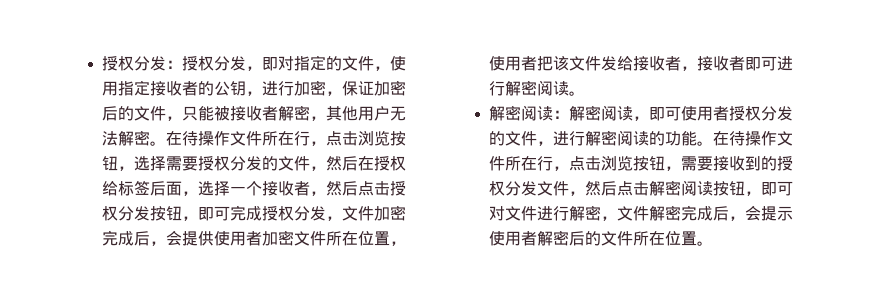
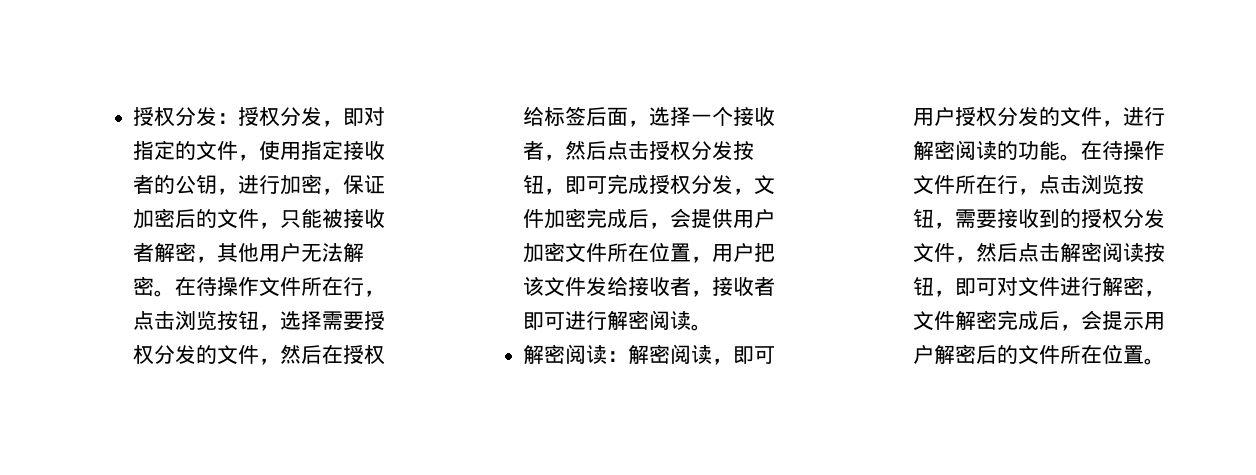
- 在待操作文件所在行，点击浏览按钮，选择需要授权分发的文件，然后在授权给标签后面，选择一个接收者，然后点击授权分发按钮，即可完成授权分发，文件加密完成后，会提供使用者加密文件所在位置，使用者把该文件发给接收者，接收者即可进行解密阅读。
+ 在待操作文件所在行，点击浏览按钮，选择需要授权分发的文件，然后在授权给标签后面，选择一个接收者，然后点击授权分发按钮，即可完成授权分发，文件加密完成后，会提供用户加密文件所在位置，用户把该文件发给接收者，接收者即可进行解密阅读。
- 解密阅读：解密阅读，即可使用者授权分发的文件，进行解密阅读的功能。
+ 解密阅读：解密阅读，即可用户授权分发的文件，进行解密阅读的功能。
- 在待操作文件所在行，点击浏览按钮，需要接收到的授权分发文件，然后点击解密阅读按钮，即可对文件进行解密，文件解密完成后，会提示使用者解密后的文件所在位置。
+ 在待操作文件所在行，点击浏览按钮，需要接收到的授权分发文件，然后点击解密阅读按钮，即可对文件进行解密，文件解密完成后，会提示用户解密后的文件所在位置。

